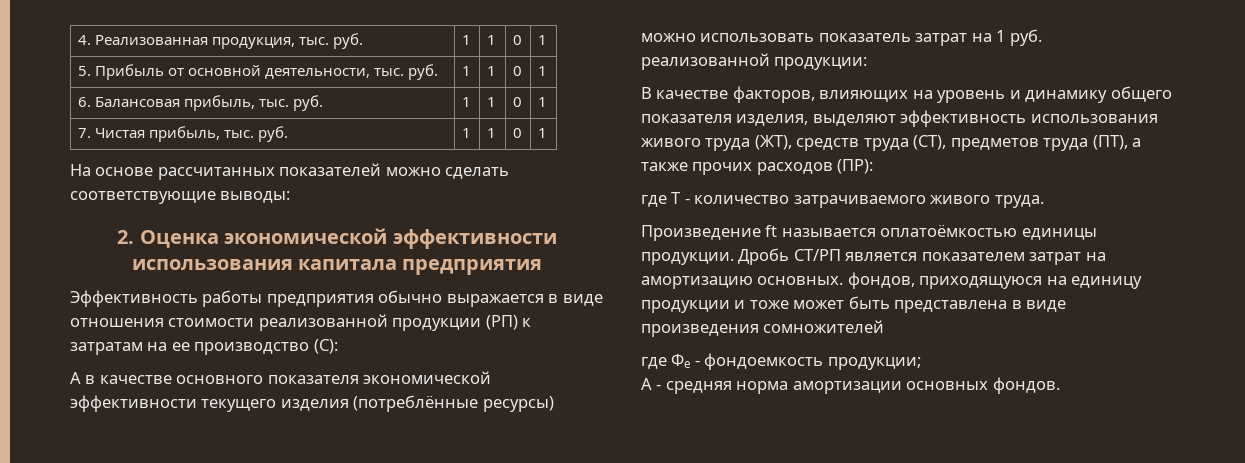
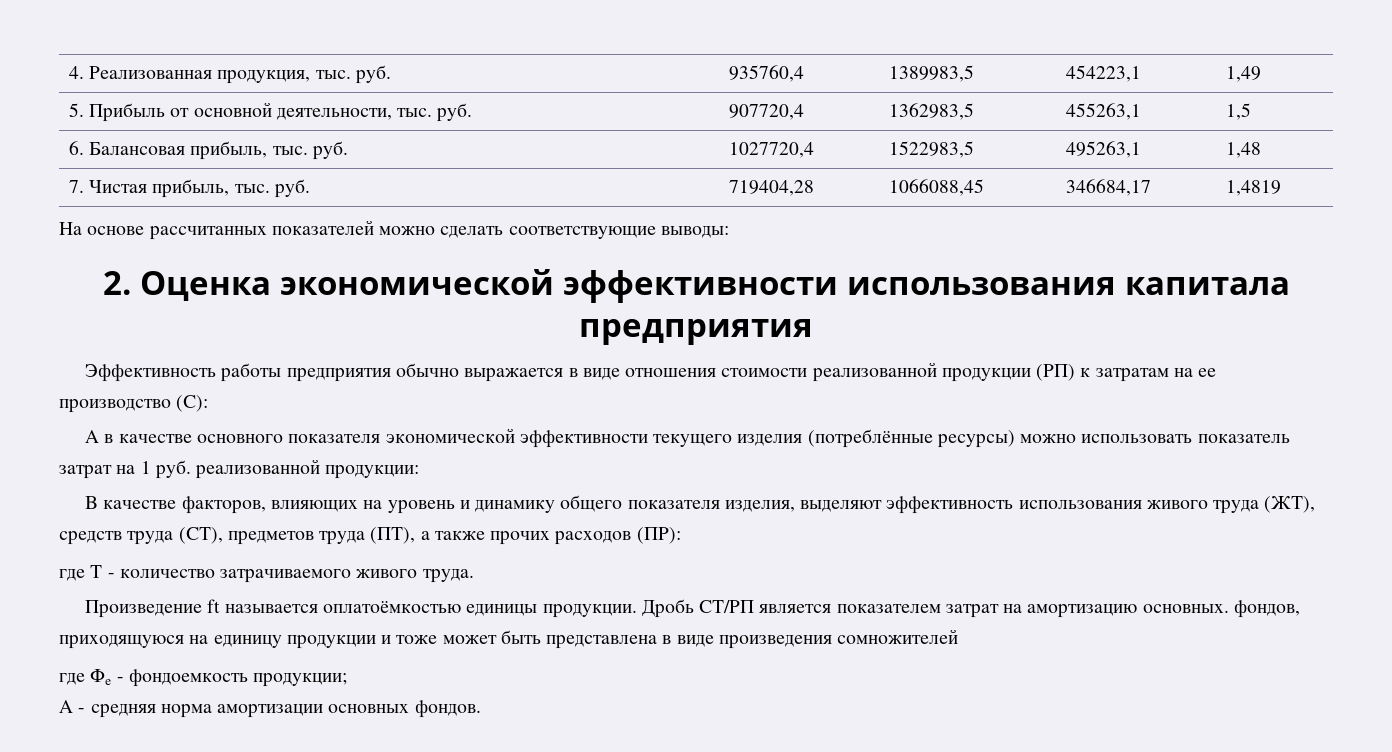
- 4. Реализованная продукция, тыс. руб. | 1 | 1 | 0 | 1
+ 4. Реализованная продукция, тыс. руб. | 935760,4 | 1389983,5 | 454223,1 | 1,49
- 5. Прибыль от основной деятельности, тыс. руб. | 1 | 1 | 0 | 1
+ 5. Прибыль от основной деятельности, тыс. руб. | 907720,4 | 1362983,5 | 455263,1 | 1,5
- 6. Балансовая прибыль, тыс. руб. | 1 | 1 | 0 | 1
+ 6. Балансовая прибыль, тыс. руб. | 1027720,4 | 1522983,5 | 495263,1 | 1,48
- 7. Чистая прибыль, тыс. руб. | 1 | 1 | 0 | 1
+ 7. Чистая прибыль, тыс. руб. | 719404,28 | 1066088,45 | 346684,17 | 1,4819

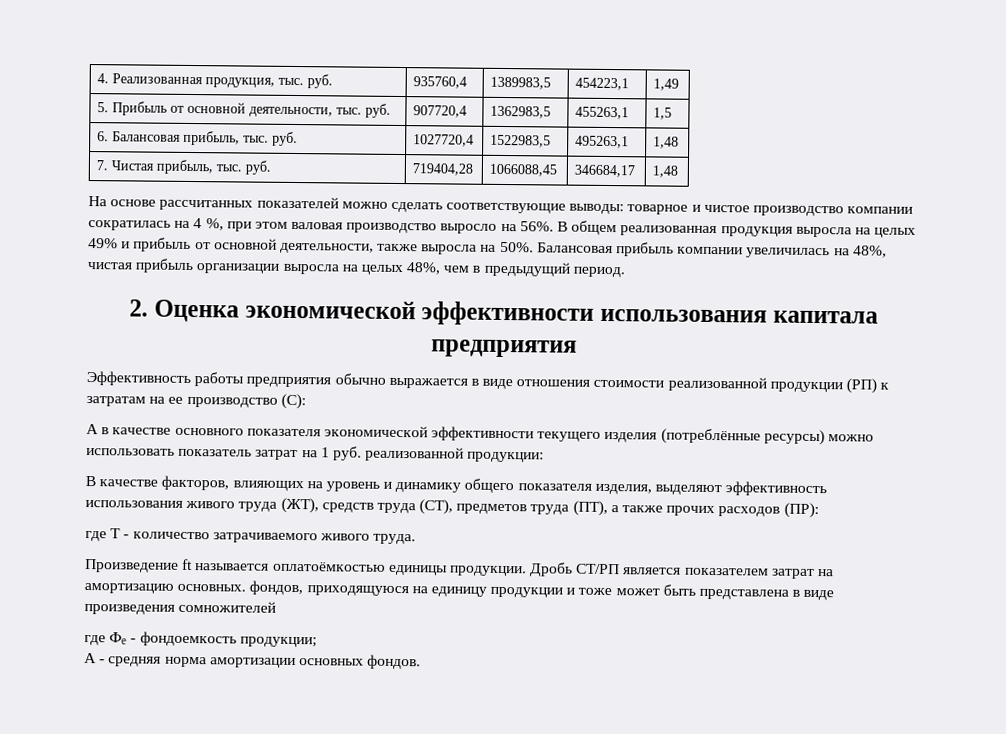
- 7. Чистая прибыль, тыс. руб. | 719404,28 | 1066088,45 | 346684,17 | 1,4819
+ 7. Чистая прибыль, тыс. руб. | 719404,28 | 1066088,45 | 346684,17 | 1,48
- На основе рассчитанных показателей можно сделать соответствующие выводы:
+ На основе рассчитанных показателей можно сделать соответствующие выводы: товарное и чистое производство компании сократилась на 4 %, при этом валовая производство выросло на 56%. В общем реализованная продукция выросла на целых 49% и прибыль от основной деятельности, также выросла на 50%. Балансовая прибыль компании увеличилась на 48%, чистая прибыль организации выросла на целых 48%, чем в предыдущий период.

